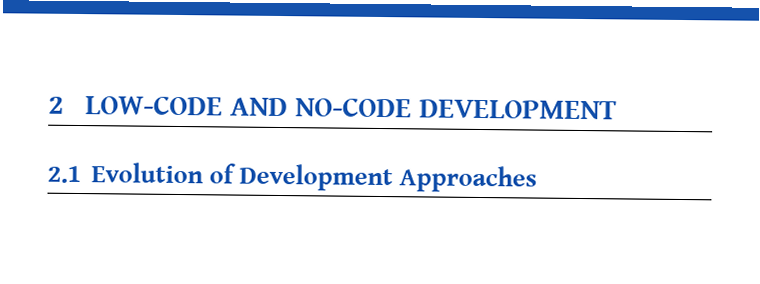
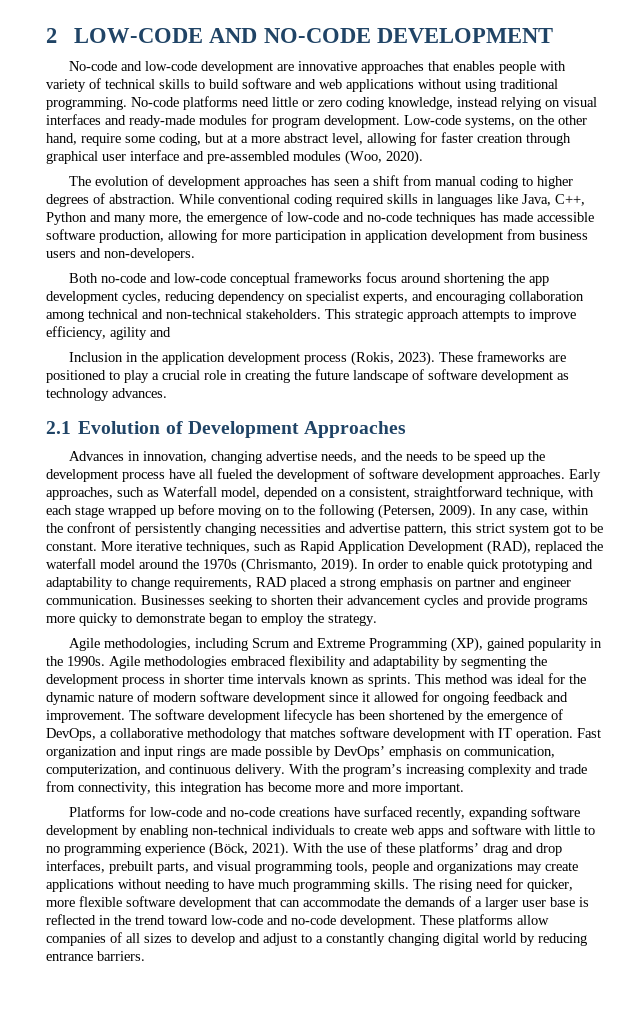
+ No-code and low-code development are innovative approaches that enables people with variety of technical skills to build software and web applications without using traditional programming. No-code platforms need little or zero coding knowledge, instead relying on visual interfaces and ready-made modules for program development. Low-code systems, on the other hand, require some coding, but at a more abstract level, allowing for faster creation through graphical user interface and pre-assembled modules (Woo, 2020).
+ The evolution of development approaches has seen a shift from manual coding to higher degrees of abstraction. While conventional coding required skills in languages like Java, C++, Python and many more, the emergence of low-code and no-code techniques has made accessible software production, allowing for more participation in application development from business users and non-developers.
+ Both no-code and low-code conceptual frameworks focus around shortening the app development cycles, reducing dependency on specialist experts, and encouraging collaboration among technical and non-technical stakeholders. This strategic approach attempts to improve efficiency, agility and
+ Inclusion in the application development process (Rokis, 2023). These frameworks are positioned to play a crucial role in creating the future landscape of software development as technology advances.
+ Advances in innovation, changing advertise needs, and the needs to be speed up the development process have all fueled the development of software development approaches. Early approaches, such as Waterfall model, depended on a consistent, straightforward technique, with each stage wrapped up before moving on to the following (Petersen, 2009). In any case, within the confront of persistently changing necessities and advertise pattern, this strict system got to be constant. More iterative techniques, such as Rapid Application Development (RAD), replaced the waterfall model around the 1970s (Chrismanto, 2019). In order to enable quick prototyping and adaptability to change requirements, RAD placed a strong emphasis on partner and engineer communication. Businesses seeking to shorten their advancement cycles and provide programs more quicky to demonstrate began to employ the strategy.
+ Agile methodologies, including Scrum and Extreme Programming (XP), gained popularity in the 1990s. Agile methodologies embraced flexibility and adaptability by segmenting the development process in shorter time intervals known as sprints. This method was ideal for the dynamic nature of modern software development since it allowed for ongoing feedback and improvement. The software development lifecycle has been shortened by the emergence of DevOps, a collaborative methodology that matches software development with IT operation. Fast organization and input rings are made possible by DevOps’ emphasis on communication, computerization, and continuous delivery. With the program’s increasing complexity and trade from connectivity, this integration has become more and more important.
+ Platforms for low-code and no-code creations have surfaced recently, expanding software development by enabling non-technical individuals to create web apps and software with little to no programming experience (Böck, 2021). With the use of these platforms’ drag and drop interfaces, prebuilt parts, and visual programming tools, people and organizations may create applications without needing to have much programming skills. The rising need for quicker, more flexible software development that can accommodate the demands of a larger user base is reflected in the trend toward low-code and no-code development. These platforms allow companies of all sizes to develop and adjust to a constantly changing digital world by reducing entrance barriers.

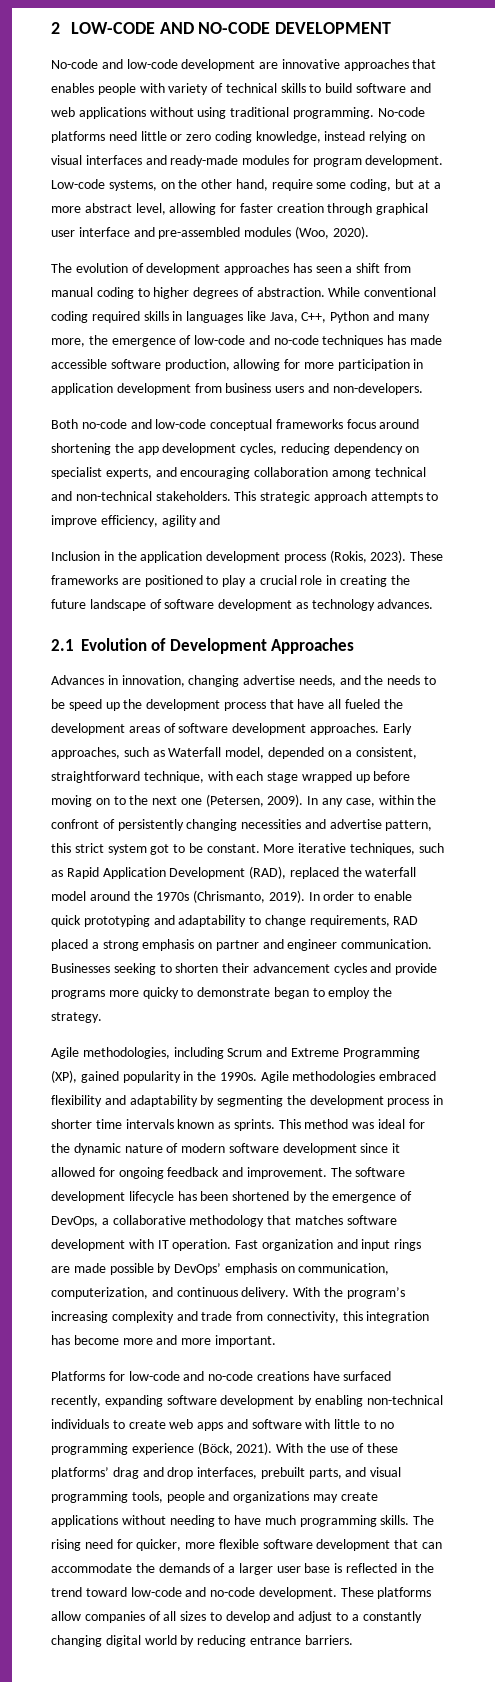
- Advances in innovation, changing advertise needs, and the needs to be speed up the development process have all fueled the development of software development approaches.
+ Advances in innovation, changing advertise needs, and the needs to be speed up the development process that have all fueled the development areas of software development approaches.
- Early approaches, such as Waterfall model, depended on a consistent, straightforward technique, with each stage wrapped up before moving on to the following (Petersen, 2009).
+ Early approaches, such as Waterfall model, depended on a consistent, straightforward technique, with each stage wrapped up before moving on to the next one (Petersen, 2009).

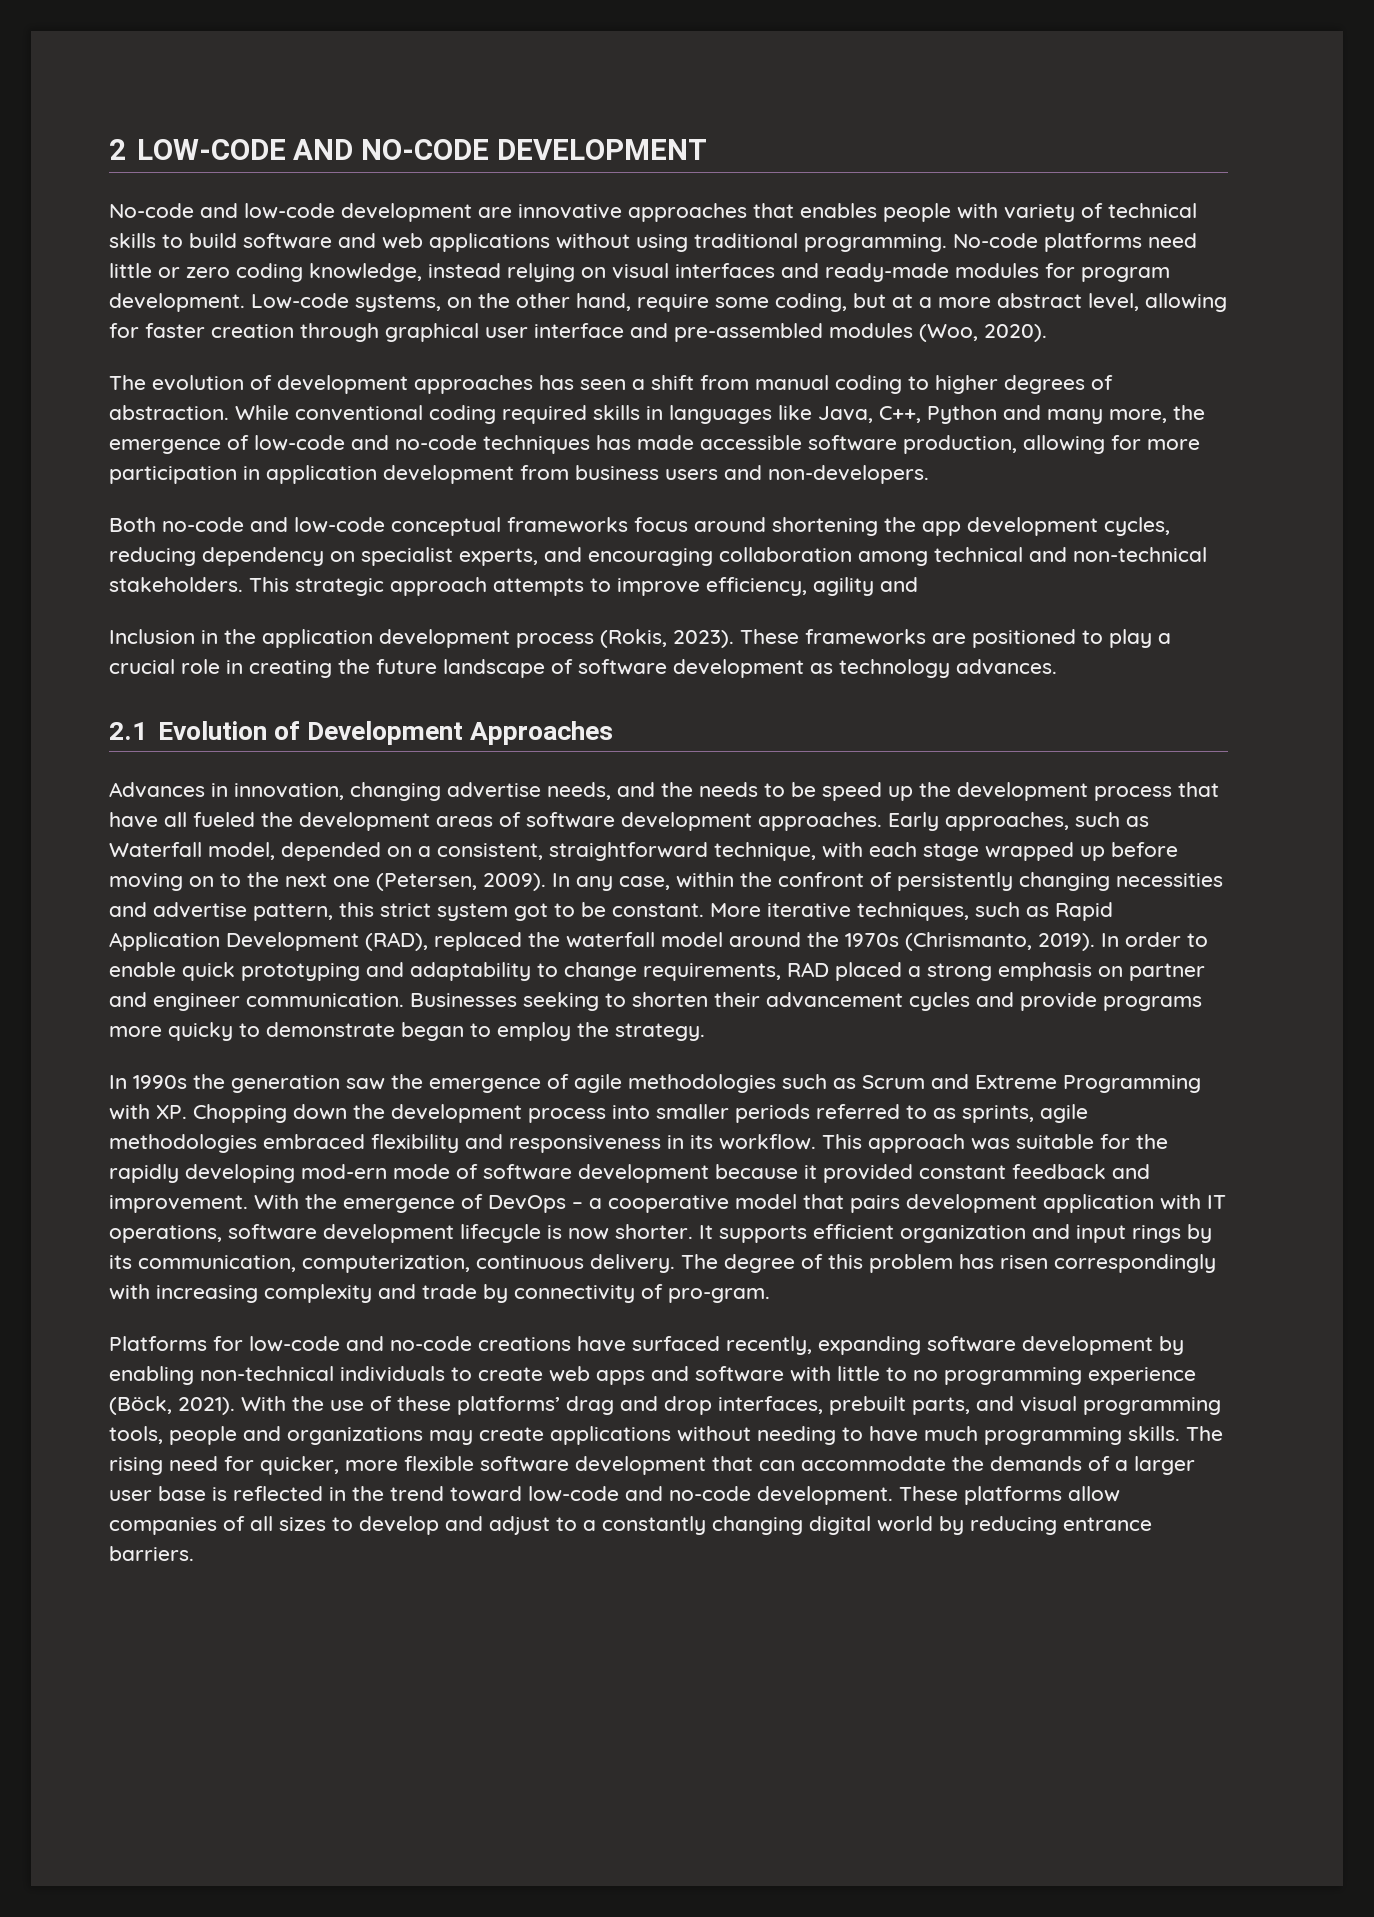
- Agile methodologies, including Scrum and Extreme Programming (XP), gained popularity in the 1990s. Agile methodologies embraced flexibility and adaptability by segmenting the development process in shorter time intervals known as sprints. This method was ideal for the dynamic nature of modern software development since it allowed for ongoing feedback and improvement. The software development lifecycle has been shortened by the emergence of DevOps, a collaborative methodology that matches software development with IT operation. Fast organization and input rings are made possible by DevOps’ emphasis on communication, computerization, and continuous delivery.
+ In 1990s the generation saw the emergence of agile methodologies such as Scrum and Extreme Programming with XP. Chopping down the development process into smaller periods referred to as sprints, agile methodologies embraced flexibility and responsiveness in its workflow. This approach was suitable for the rapidly developing mod-ern mode of software development because it provided constant feedback and improvement. With the emergence of DevOps – a cooperative model that pairs development application with IT operations, software development lifecycle is now shorter. It supports efficient organization and input rings by its communication, computerization, continuous delivery.
- With the program’s increasing complexity and trade from connectivity, this integration has become more and more important.
+ The degree of this problem has risen correspondingly with increasing complexity and trade by connectivity of pro-gram.

